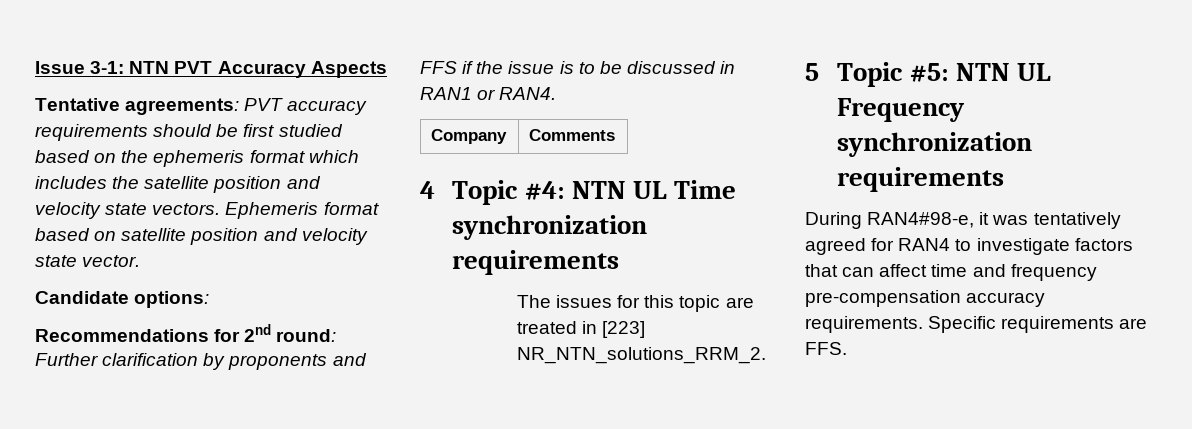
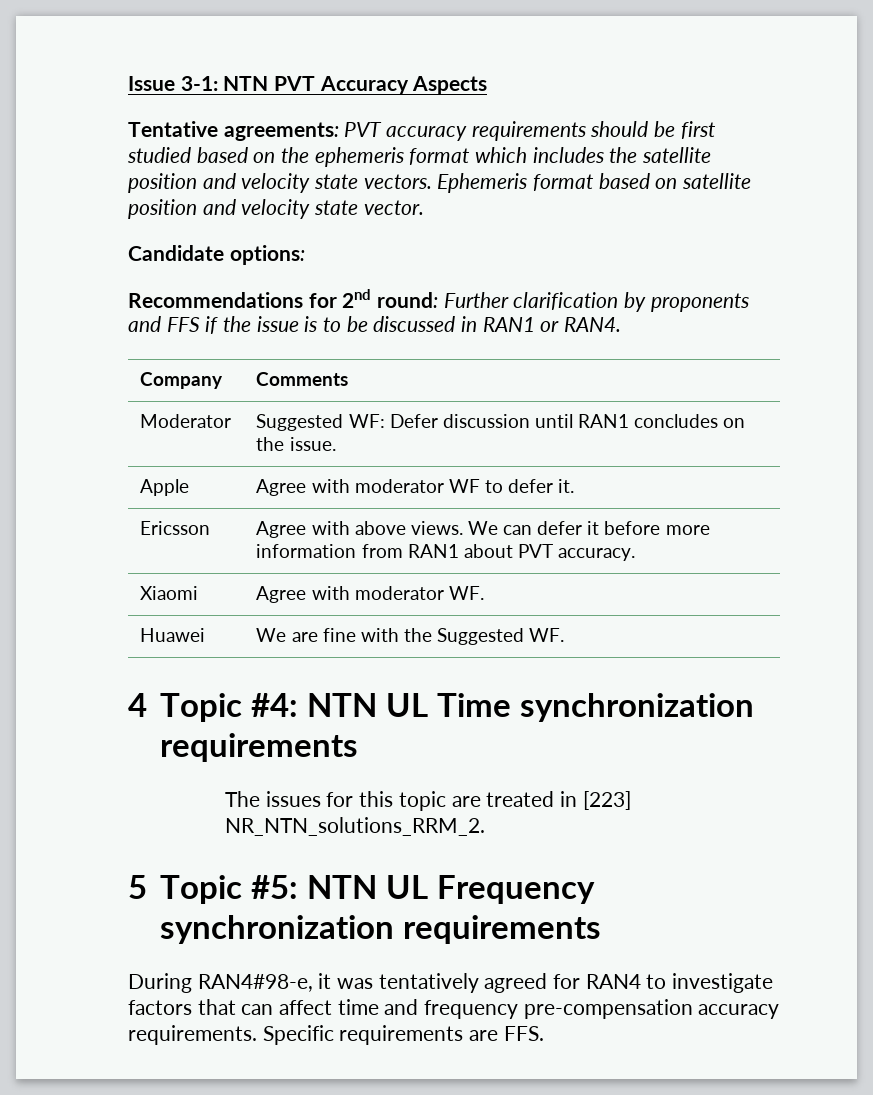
+ Moderator | Suggested WF: Defer discussion until RAN1 concludes on the issue.
+ Apple | Agree with moderator WF to defer it.
+ Ericsson | Agree with above views. We can defer it before more information from RAN1 about PVT accuracy.
+ Xiaomi | Agree with moderator WF.
+ Huawei | We are fine with the Suggested WF.

